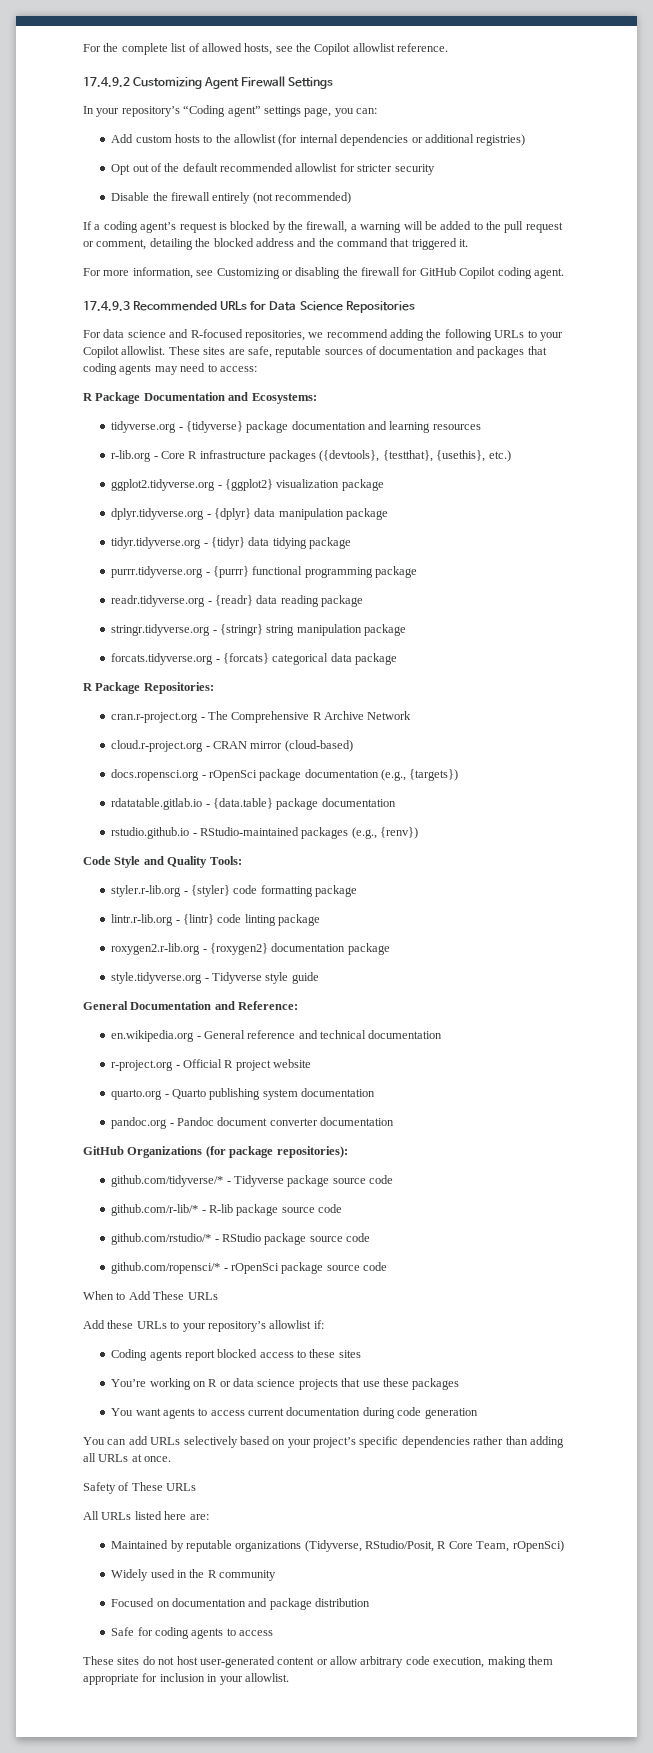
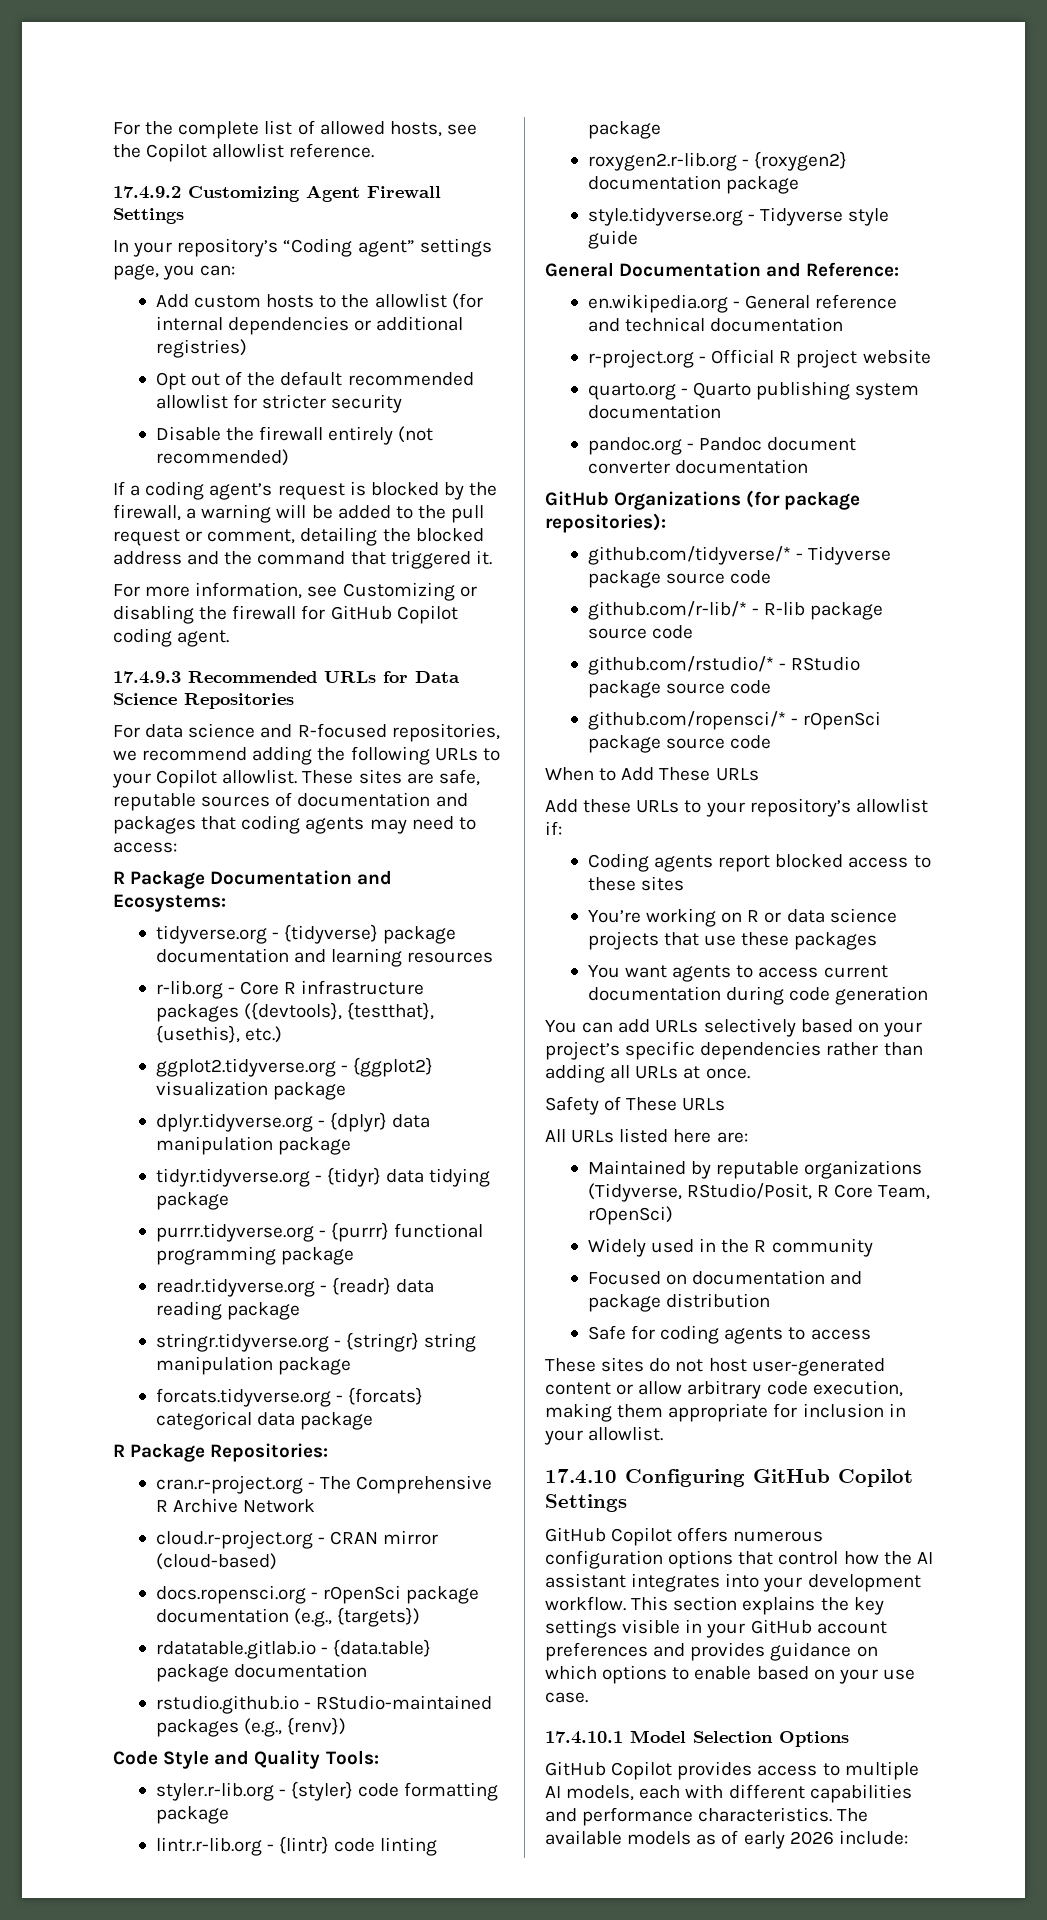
+ 17.4.10 Configuring GitHub Copilot Settings
+ GitHub Copilot offers numerous configuration options that control how the AI assistant integrates into your development workflow. This section explains the key settings visible in your GitHub account preferences and provides guidance on which options to enable based on your use case.
+ 17.4.10.1 Model Selection Options
+ GitHub Copilot provides access to multiple AI models, each with different capabilities and performance characteristics. The available models as of early 2026 include:

